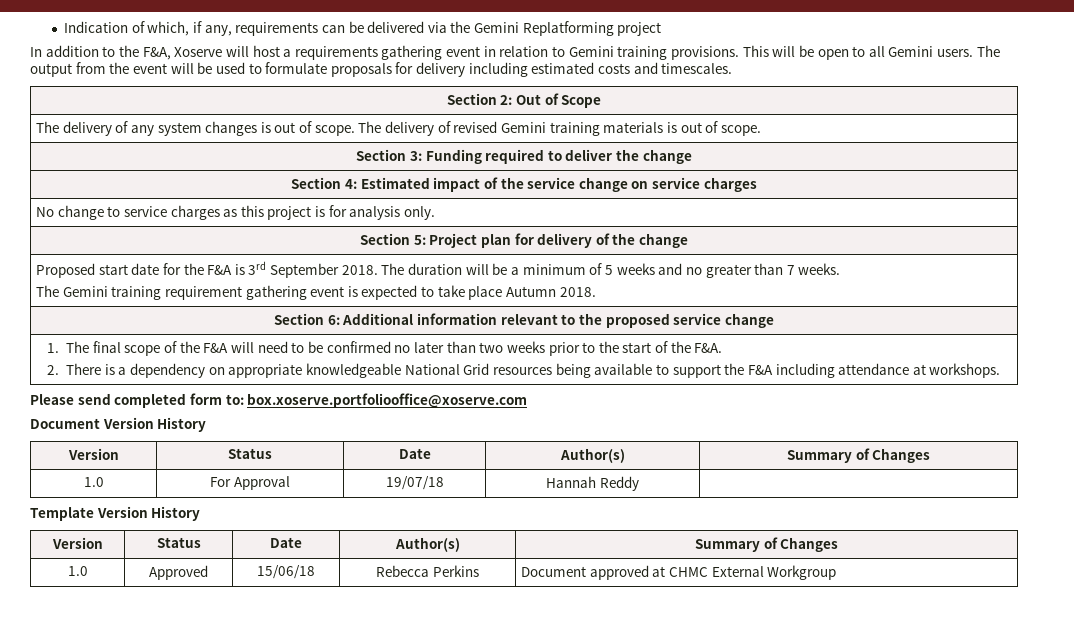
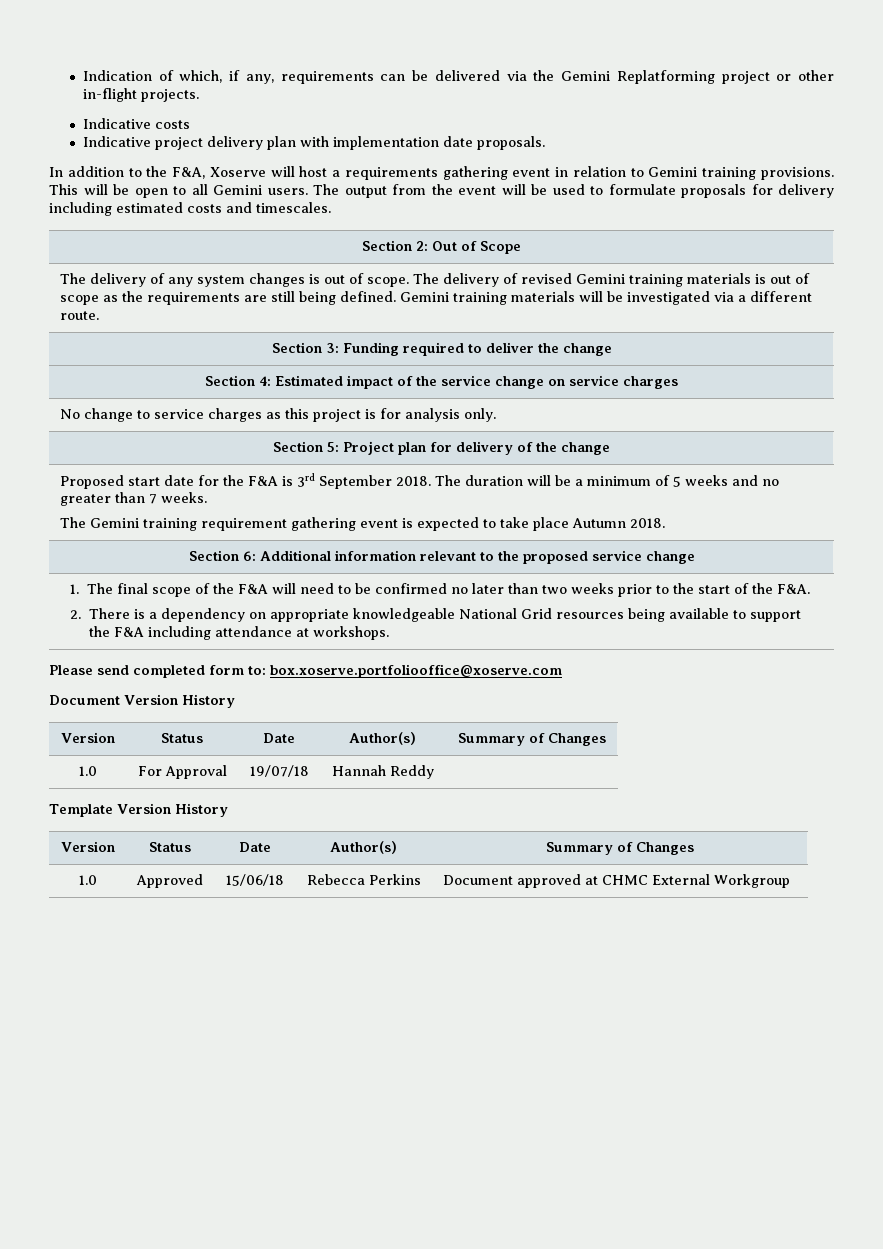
- Indication of which, if any, requirements can be delivered via the Gemini Replatforming project
+ Indication of which, if any, requirements can be delivered via the Gemini Replatforming project or other in-flight projects.
+ Indicative costs
+ Indicative project delivery plan with implementation date proposals.
- The delivery of any system changes is out of scope. The delivery of revised Gemini training materials is out of scope.
+ The delivery of any system changes is out of scope. The delivery of revised Gemini training materials is out of scope as the requirements are still being defined. Gemini training materials will be investigated via a different route.

